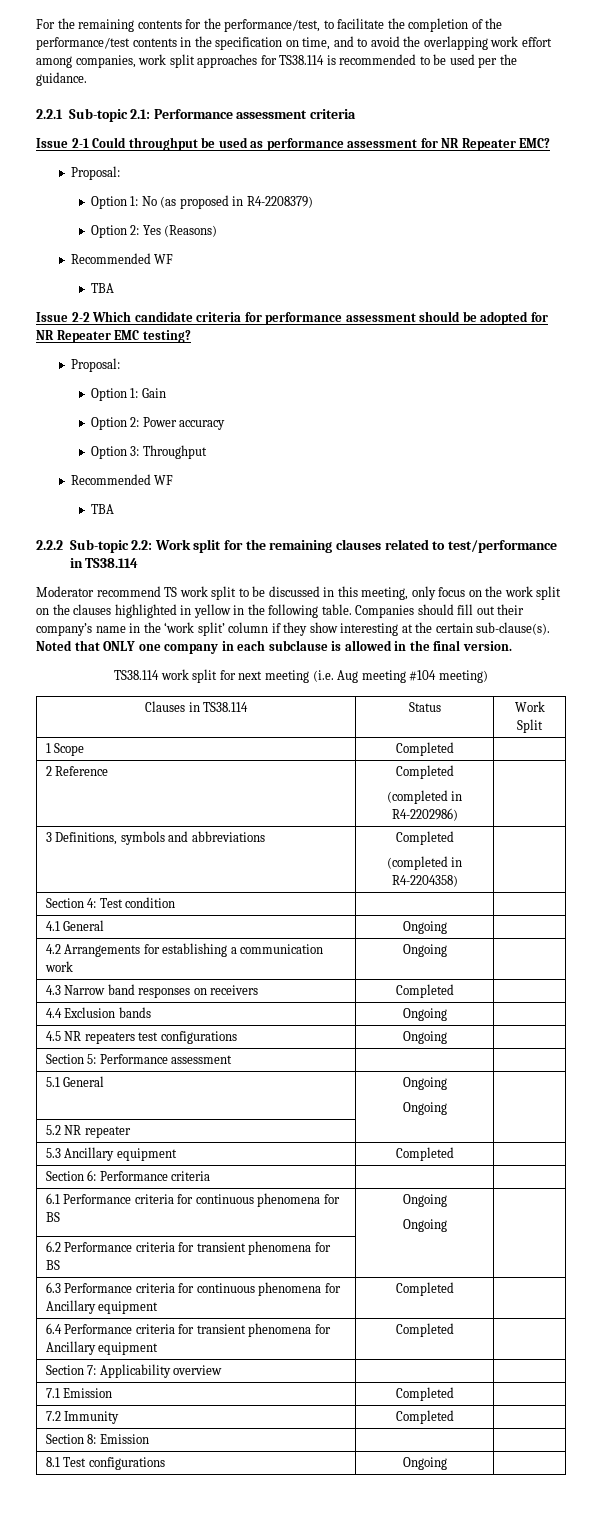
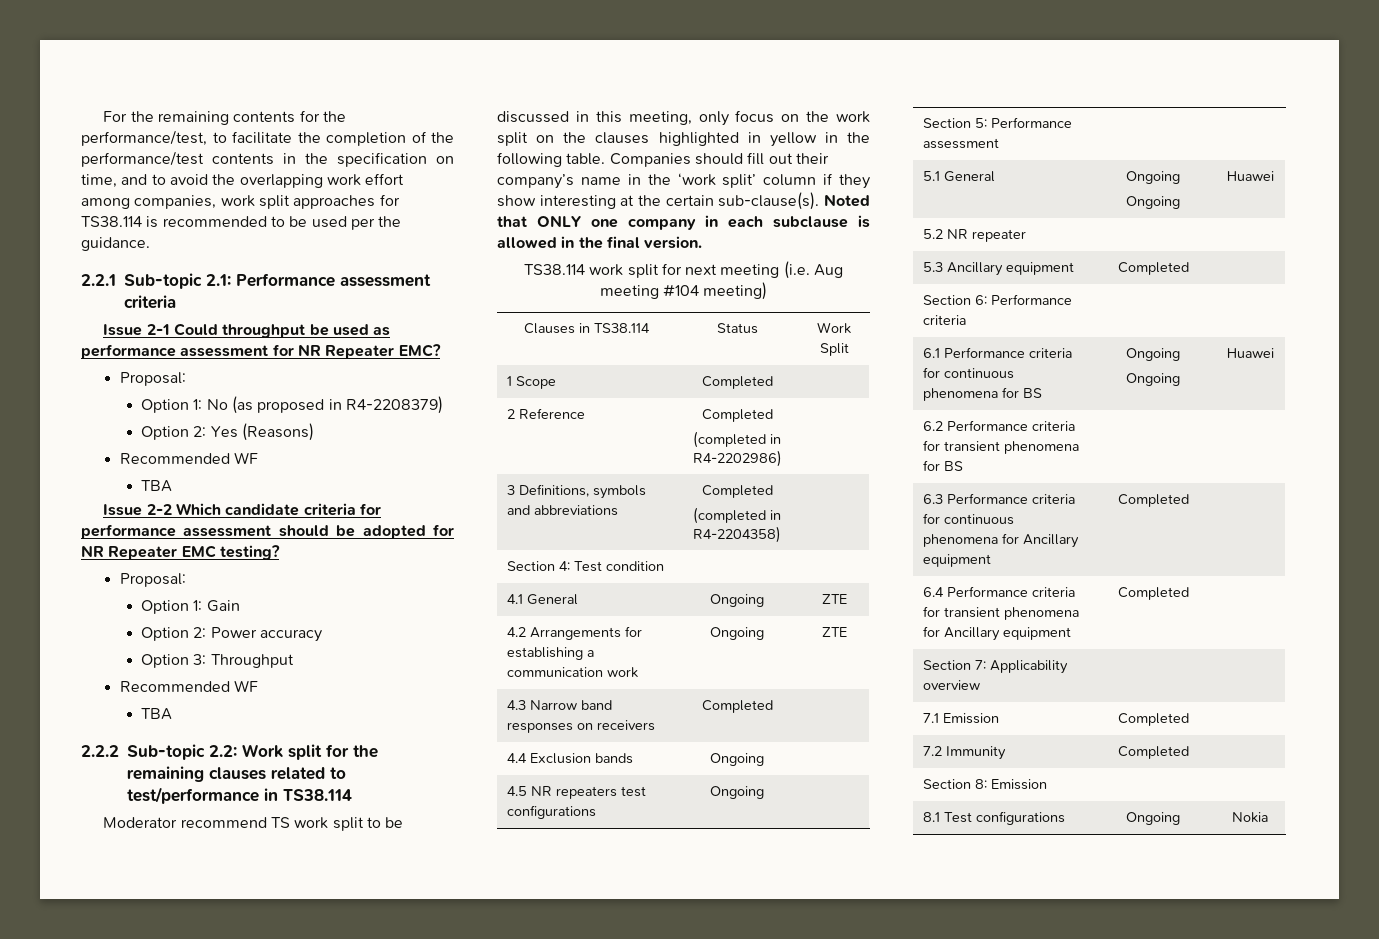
- 4.1 General | Ongoing |
+ 4.1 General | Ongoing | ZTE
- 4.2 Arrangements for establishing a communication work | Ongoing |
+ 4.2 Arrangements for establishing a communication work | Ongoing | ZTE
  5.1 General | Ongoing
- Ongoing |
+ Ongoing | Huawei
  6.1 Performance criteria for continuous phenomena for BS | Ongoing
- Ongoing |
+ Ongoing | Huawei
- 8.1 Test configurations | Ongoing |
+ 8.1 Test configurations | Ongoing | Nokia

